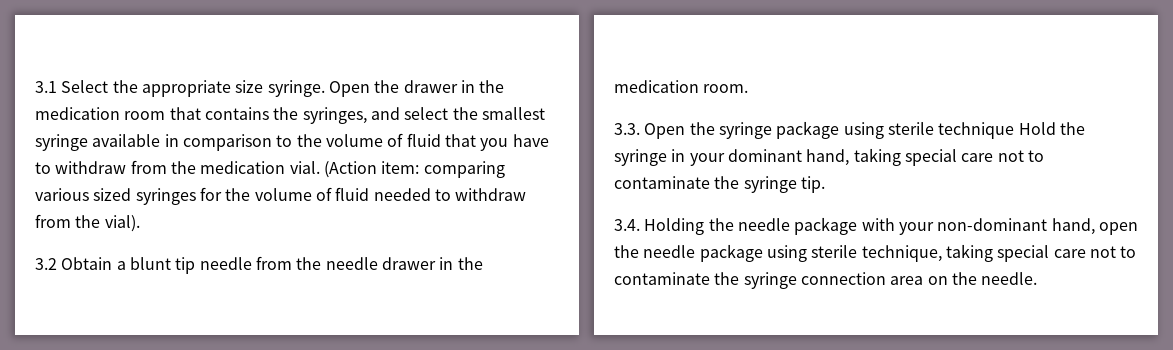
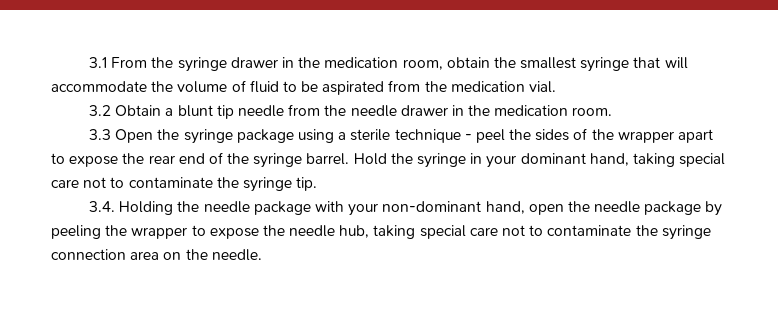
- 3.1 Select the appropriate size syringe. Open the drawer in the medication room that contains the syringes, and select the smallest syringe available in comparison to the volume of fluid that you have to withdraw from the medication vial. (Action item: comparing various sized syringes for the volume of fluid needed to withdraw from the vial).
+ 3.1 From the syringe drawer in the medication room, obtain the smallest syringe that will accommodate the volume of fluid to be aspirated from the medication vial.
- 3.3. Open the syringe package using sterile technique Hold the syringe in your dominant hand, taking special care not to contaminate the syringe tip.
+ 3.3 Open the syringe package using a sterile technique - peel the sides of the wrapper apart to expose the rear end of the syringe barrel. Hold the syringe in your dominant hand, taking special care not to contaminate the syringe tip.
- 3.4. Holding the needle package with your non-dominant hand, open the needle package using sterile technique, taking special care not to contaminate the syringe connection area on the needle.
+ 3.4. Holding the needle package with your non-dominant hand, open the needle package by peeling the wrapper to expose the needle hub, taking special care not to contaminate the syringe connection area on the needle.

